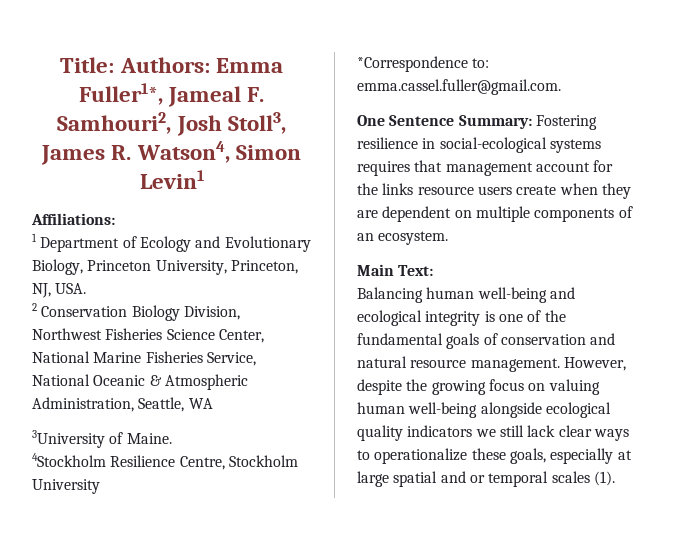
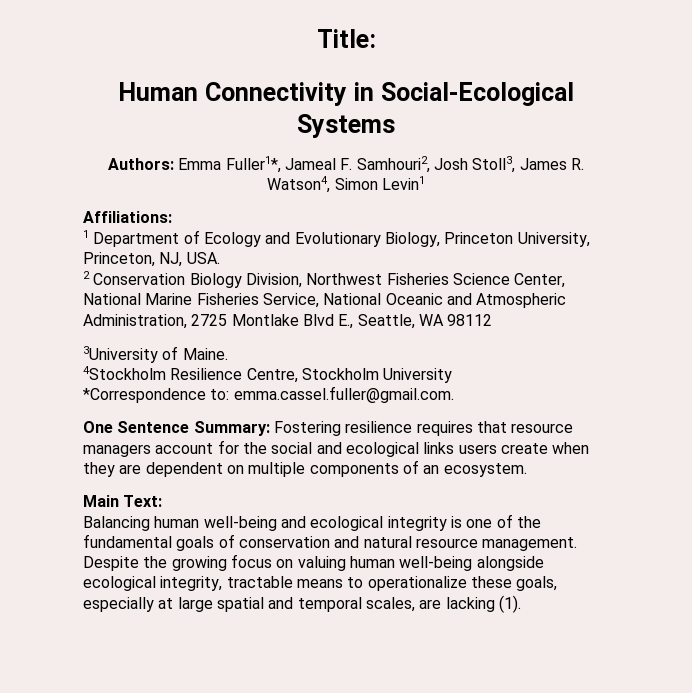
- Title: Authors: Emma Fuller1*, Jameal F. Samhouri2, Josh Stoll3, James R. Watson4, Simon Levin1
+ Title:
+ Human Connectivity in Social-Ecological Systems
+ Authors: Emma Fuller1*, Jameal F. Samhouri2, Josh Stoll3, James R. Watson4, Simon Levin1
- 2 Conservation Biology Division, Northwest Fisheries Science Center, National Marine Fisheries Service, National Oceanic & Atmospheric Administration, Seattle, WA
+ 2 Conservation Biology Division, Northwest Fisheries Science Center, National Marine Fisheries Service, National Oceanic and Atmospheric Administration, 2725 Montlake Blvd E., Seattle, WA 98112
- One Sentence Summary: Fostering resilience in social-ecological systems requires that management account for the links resource users create when they are dependent on multiple components of an ecosystem.
+ One Sentence Summary: Fostering resilience requires that resource managers account for the social and ecological links users create when they are dependent on multiple components of an ecosystem.
- However, despite the growing focus on valuing human well-being alongside ecological quality indicators we still lack clear ways to operationalize these goals, especially at large spatial and or temporal scales (1).
+ Despite the growing focus on valuing human well-being alongside ecological integrity, tractable means to operationalize these goals, especially at large spatial and temporal scales, are lacking (1).

